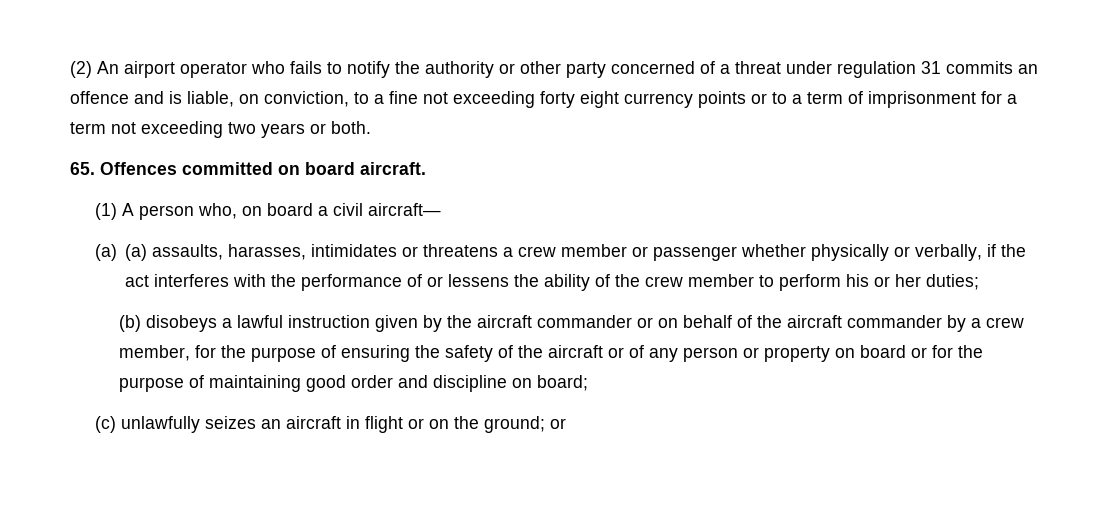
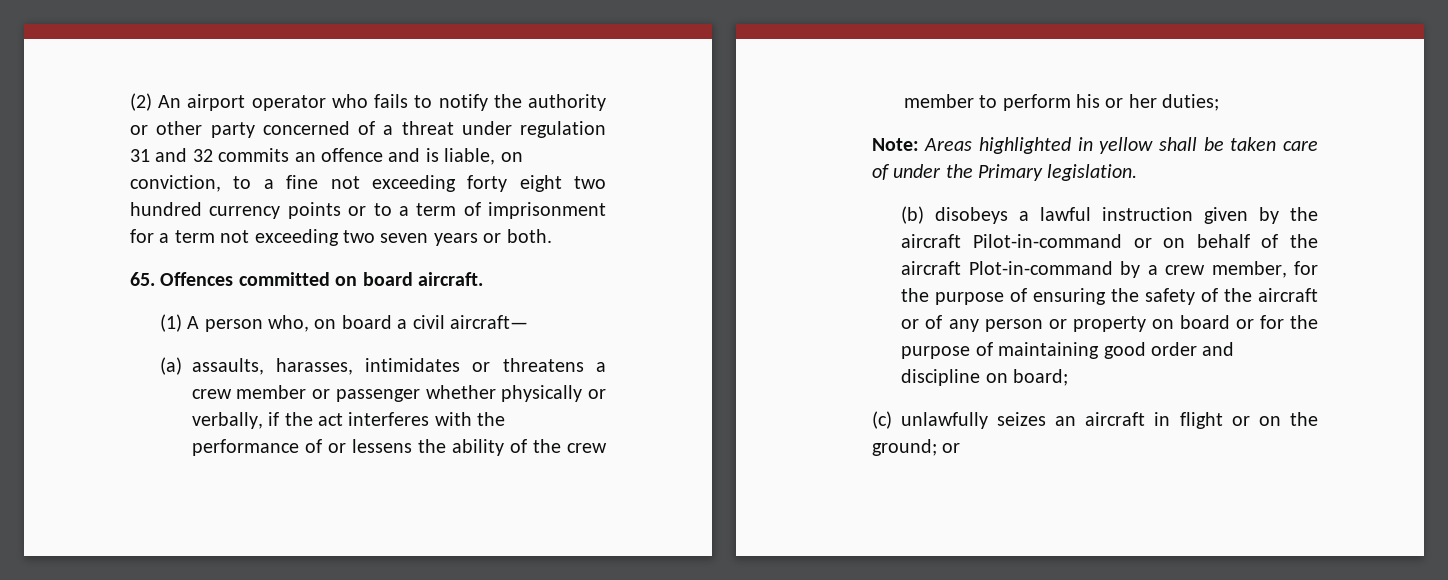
- (2) An airport operator who fails to notify the authority or other party concerned of a threat under regulation 31 commits an offence and is liable, on conviction, to a fine not exceeding forty eight currency points or to a term of imprisonment for a term not exceeding two years or both.
+ (2) An airport operator who fails to notify the authority or other party concerned of a threat under regulation 31 and 32 commits an offence and is liable, on conviction, to a fine not exceeding forty eight two hundred currency points or to a term of imprisonment for a term not exceeding two seven years or both.
- (a) (a) assaults, harasses, intimidates or threatens a crew member or passenger whether physically or verbally, if the act interferes with the performance of or lessens the ability of the crew member to perform his or her duties;
+ (a) assaults, harasses, intimidates or threatens a crew member or passenger whether physically or verbally, if the act interferes with the performance of or lessens the ability of the crew member to perform his or her duties;
+ Note: Areas highlighted in yellow shall be taken care of under the Primary legislation.
- (b) disobeys a lawful instruction given by the aircraft commander or on behalf of the aircraft commander by a crew member, for the purpose of ensuring the safety of the aircraft or of any person or property on board or for the purpose of maintaining good order and discipline on board;
+ (b) disobeys a lawful instruction given by the aircraft Pilot-in-command or on behalf of the aircraft Plot-in-command by a crew member, for the purpose of ensuring the safety of the aircraft or of any person or property on board or for the purpose of maintaining good order and discipline on board;

